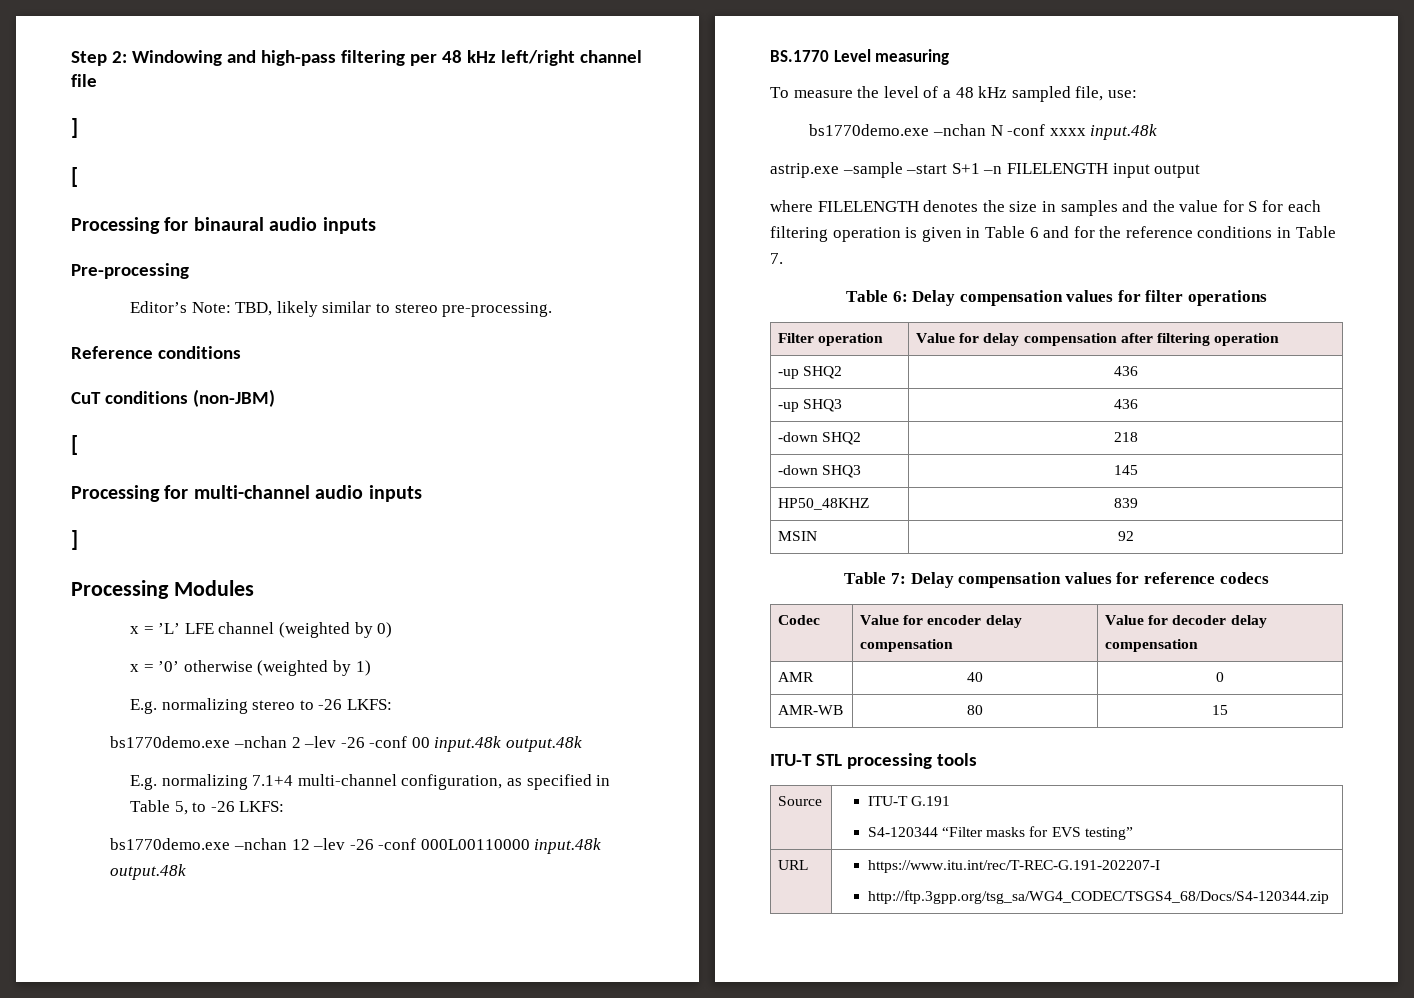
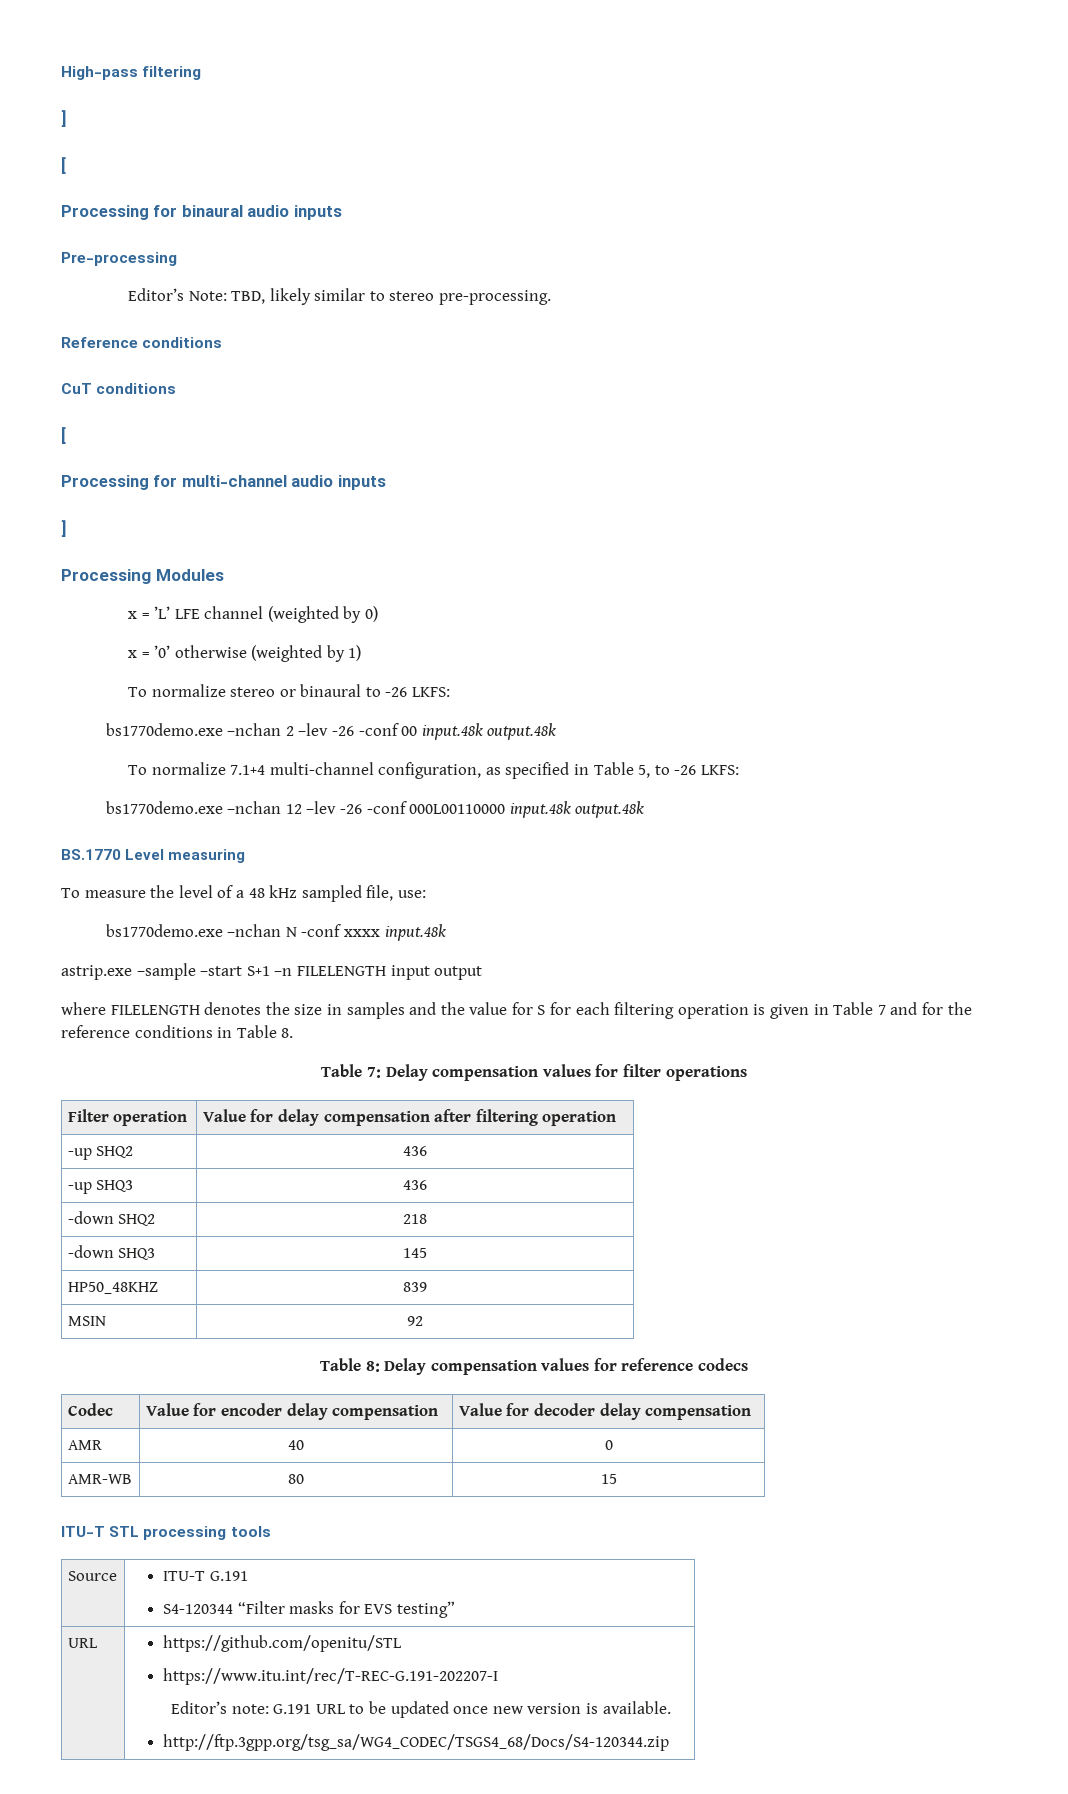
- Step 2: Windowing and high-pass filtering per 48 kHz left/right channel file
+ High-pass filtering
- CuT conditions (non-JBM)
+ CuT conditions
- E.g. normalizing stereo to -26 LKFS:
+ To normalize stereo or binaural to -26 LKFS:
- E.g. normalizing 7.1+4 multi-channel configuration, as specified in Table 5, to -26 LKFS:
+ To normalize 7.1+4 multi-channel configuration, as specified in Table 5, to -26 LKFS:
- where FILELENGTH denotes the size in samples and the value for S for each filtering operation is given in Table 6 and for the reference conditions in Table 7.
- Table 6: Delay compensation values for filter operations
+ where FILELENGTH denotes the size in samples and the value for S for each filtering operation is given in Table 7 and for the reference conditions in Table 8.
+ Table 7: Delay compensation values for filter operations
- Table 7: Delay compensation values for reference codecs
+ Table 8: Delay compensation values for reference codecs
- URL | https://www.itu.int/rec/T-REC-G.191-202207-I
+ URL | https://github.com/openitu/STL
+ https://www.itu.int/rec/T-REC-G.191-202207-I
+ Editor’s note: G.191 URL to be updated once new version is available.

